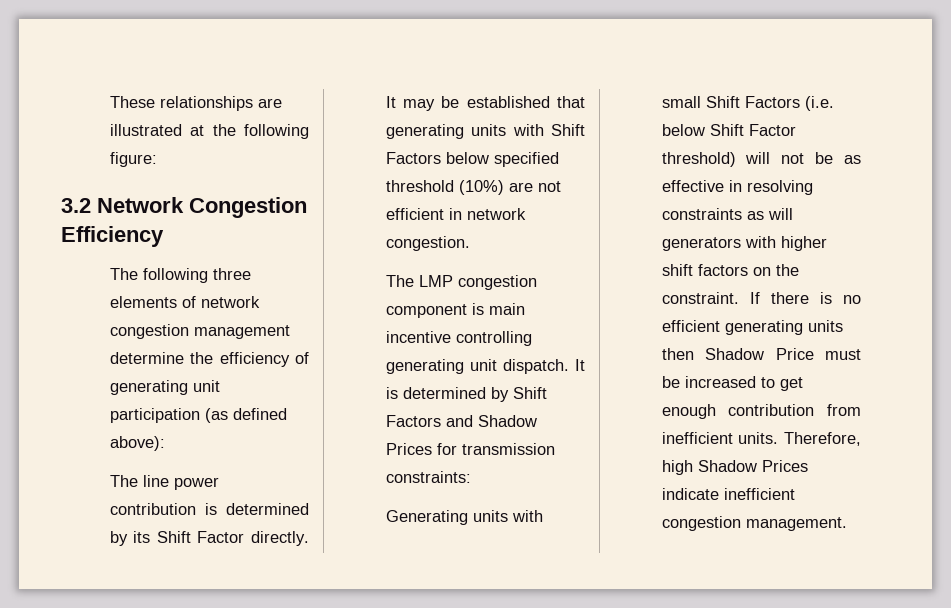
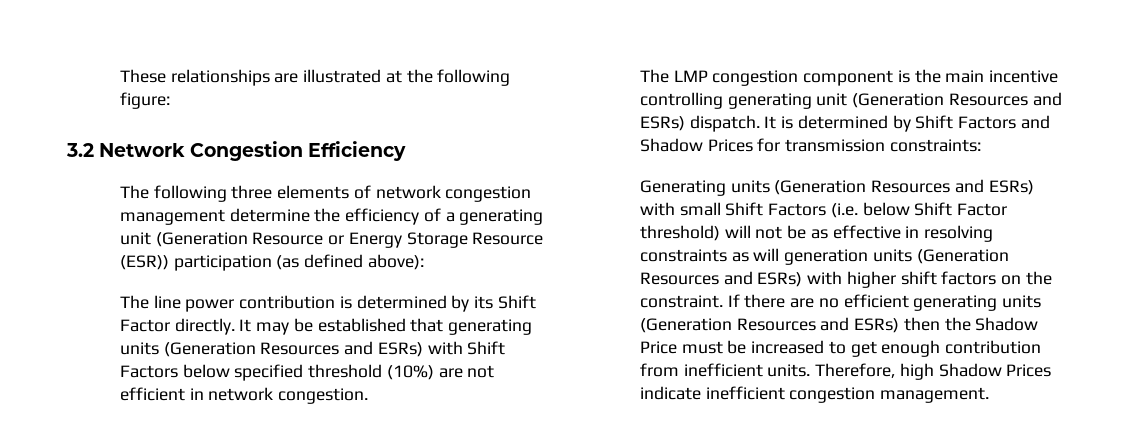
- The following three elements of network congestion management determine the efficiency of generating unit participation (as defined above):
+ The following three elements of network congestion management determine the efficiency of a generating unit (Generation Resource or Energy Storage Resource (ESR)) participation (as defined above):
- It may be established that generating units with Shift Factors below specified threshold (10%) are not efficient in network congestion.
+ It may be established that generating units (Generation Resources and ESRs) with Shift Factors below specified threshold (10%) are not efficient in network congestion.
- The LMP congestion component is main incentive controlling generating unit dispatch.
+ The LMP congestion component is the main incentive controlling generating unit (Generation Resources and ESRs) dispatch.
- Generating units with small Shift Factors (i.e. below Shift Factor threshold) will not be as effective in resolving constraints as will generators with higher shift factors on the constraint.
+ Generating units (Generation Resources and ESRs) with small Shift Factors (i.e. below Shift Factor threshold) will not be as effective in resolving constraints as will generation units (Generation Resources and ESRs) with higher shift factors on the constraint.
- If there is no efficient generating units then Shadow Price must be increased to get enough contribution from inefficient units.
+ If there are no efficient generating units (Generation Resources and ESRs) then the Shadow Price must be increased to get enough contribution from inefficient units.

